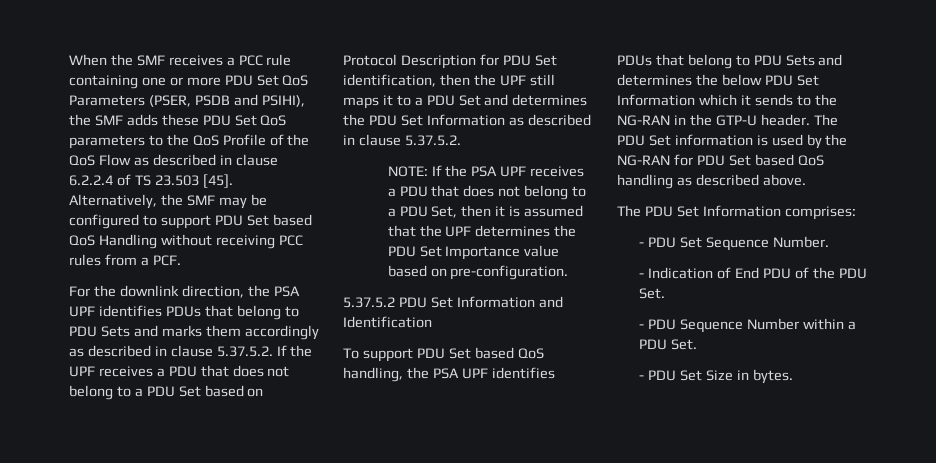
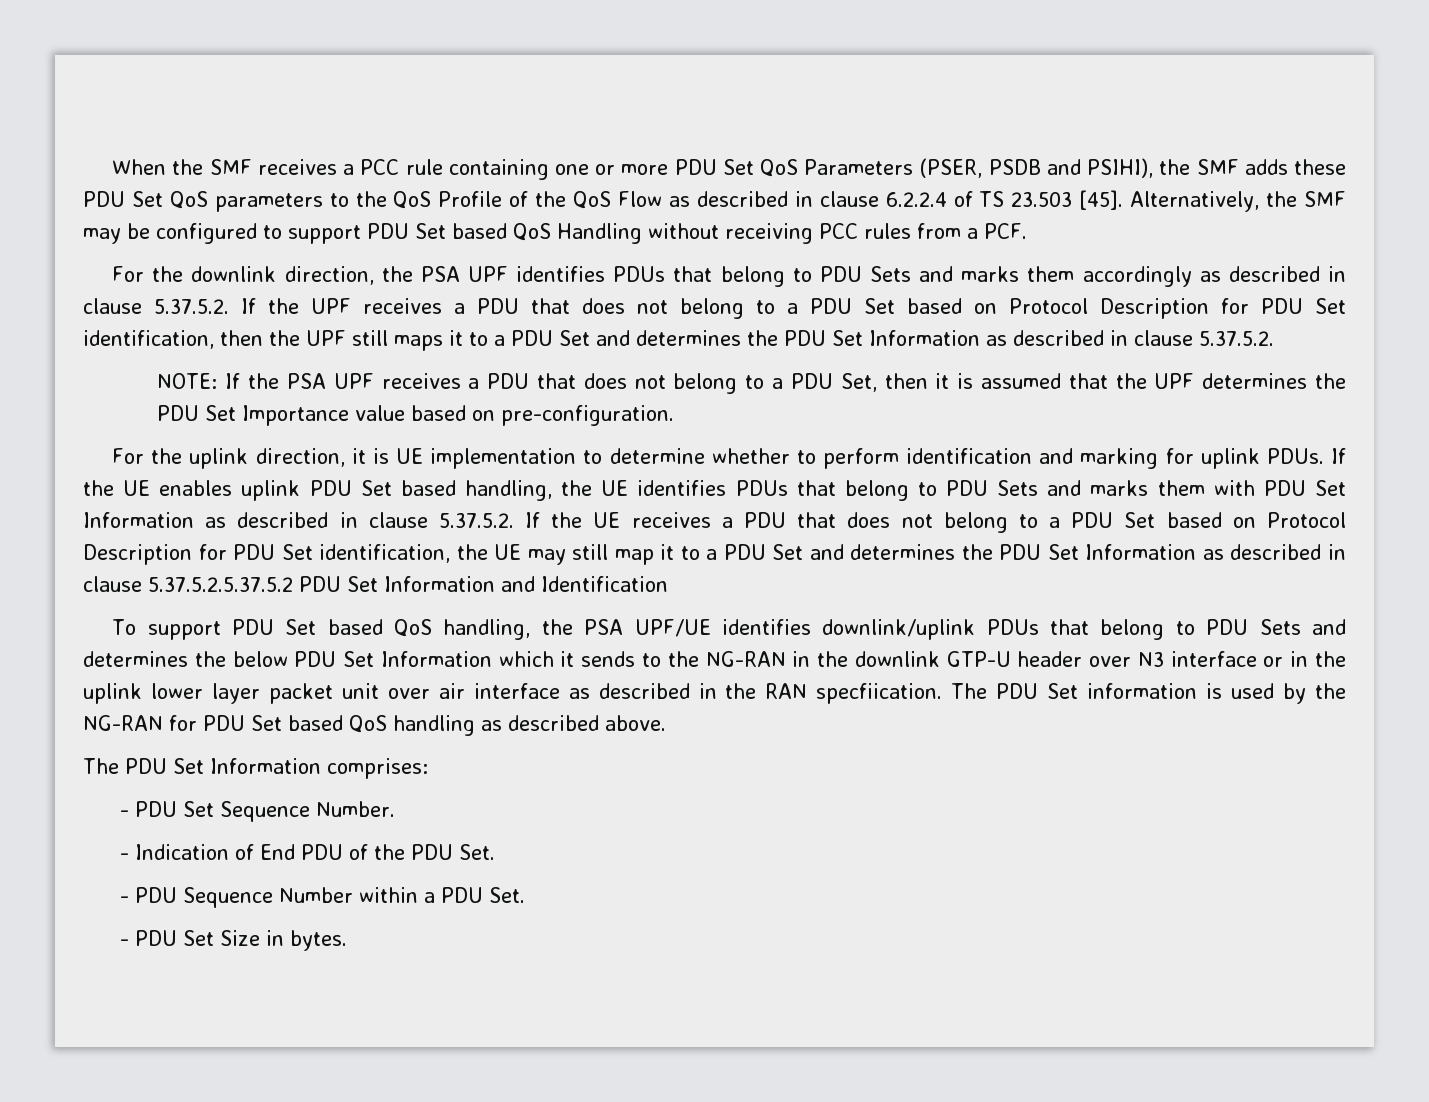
- 5.37.5.2 PDU Set Information and Identification
+ For the uplink direction, it is UE implementation to determine whether to perform identification and marking for uplink PDUs. If the UE enables uplink PDU Set based handling, the UE identifies PDUs that belong to PDU Sets and marks them with PDU Set Information as described in clause 5.37.5.2. If the UE receives a PDU that does not belong to a PDU Set based on Protocol Description for PDU Set identification, the UE may still map it to a PDU Set and determines the PDU Set Information as described in clause 5.37.5.2.5.37.5.2 PDU Set Information and Identification
- To support PDU Set based QoS handling, the PSA UPF identifies PDUs that belong to PDU Sets and determines the below PDU Set Information which it sends to the NG-RAN in the GTP-U header.
+ To support PDU Set based QoS handling, the PSA UPF/UE identifies downlink/uplink PDUs that belong to PDU Sets and determines the below PDU Set Information which it sends to the NG-RAN in the downlink GTP-U header over N3 interface or in the uplink lower layer packet unit over air interface as described in the RAN specfiication.

